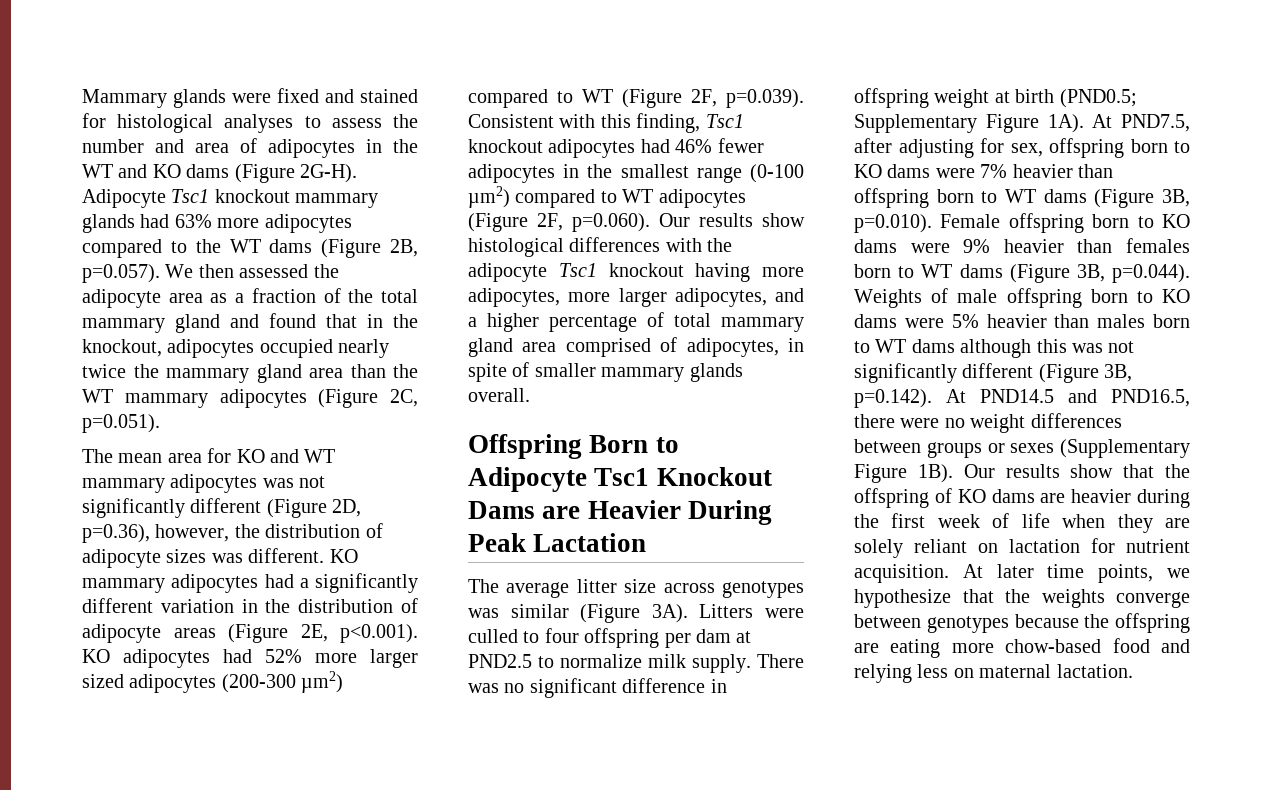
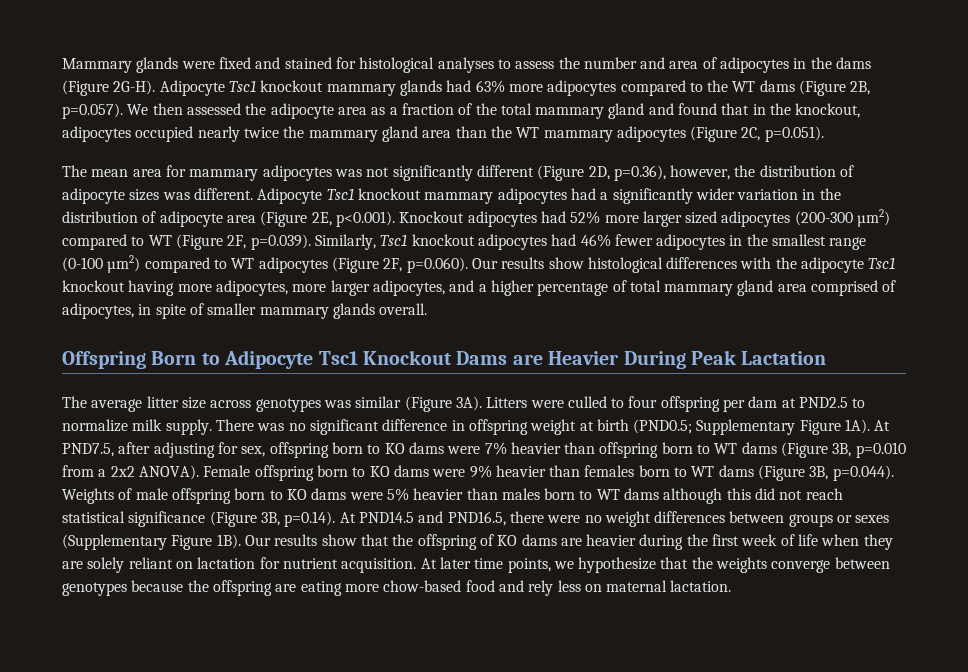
- Mammary glands were fixed and stained for histological analyses to assess the number and area of adipocytes in the WT and KO dams (Figure 2G-H).
+ Mammary glands were fixed and stained for histological analyses to assess the number and area of adipocytes in the dams (Figure 2G-H).
- The mean area for KO and WT mammary adipocytes was not significantly different (Figure 2D, p=0.36), however, the distribution of adipocyte sizes was different.
+ The mean area for mammary adipocytes was not significantly different (Figure 2D, p=0.36), however, the distribution of adipocyte sizes was different.
- KO mammary adipocytes had a significantly different variation in the distribution of adipocyte areas (Figure 2E, p<0.001). KO adipocytes had 52% more larger sized adipocytes (200-300 µm2) compared to WT (Figure 2F, p=0.039). Consistent with this finding, Tsc1 knockout adipocytes had 46% fewer adipocytes in the smallest range (0-100 µm2) compared to WT adipocytes (Figure 2F, p=0.060). Our results show histological differences with the adipocyte Tsc1 knockout having more adipocytes, more larger adipocytes, and a higher percentage of total mammary gland area comprised of adipocytes, in spite of smaller mammary glands overall.
+ Adipocyte Tsc1 knockout mammary adipocytes had a significantly wider variation in the distribution of adipocyte area (Figure 2E, p<0.001). Knockout adipocytes had 52% more larger sized adipocytes (200-300 µm2) compared to WT (Figure 2F, p=0.039). Similarly, Tsc1 knockout adipocytes had 46% fewer adipocytes in the smallest range (0-100 µm2) compared to WT adipocytes (Figure 2F, p=0.060). Our results show histological differences with the adipocyte Tsc1 knockout having more adipocytes, more larger adipocytes, and a higher percentage of total mammary gland area comprised of adipocytes, in spite of smaller mammary glands overall.
- At PND7.5, after adjusting for sex, offspring born to KO dams were 7% heavier than offspring born to WT dams (Figure 3B, p=0.010). Female offspring born to KO dams were 9% heavier than females born to WT dams (Figure 3B, p=0.044). Weights of male offspring born to KO dams were 5% heavier than males born to WT dams although this was not significantly different (Figure 3B, p=0.142). At PND14.5 and PND16.5, there were no weight differences between groups or sexes (Supplementary Figure 1B).
+ At PND7.5, after adjusting for sex, offspring born to KO dams were 7% heavier than offspring born to WT dams (Figure 3B, p=0.010 from a 2x2 ANOVA). Female offspring born to KO dams were 9% heavier than females born to WT dams (Figure 3B, p=0.044). Weights of male offspring born to KO dams were 5% heavier than males born to WT dams although this did not reach statistical significance (Figure 3B, p=0.14). At PND14.5 and PND16.5, there were no weight differences between groups or sexes (Supplementary Figure 1B).
- At later time points, we hypothesize that the weights converge between genotypes because the offspring are eating more chow-based food and relying less on maternal lactation.
+ At later time points, we hypothesize that the weights converge between genotypes because the offspring are eating more chow-based food and rely less on maternal lactation.

